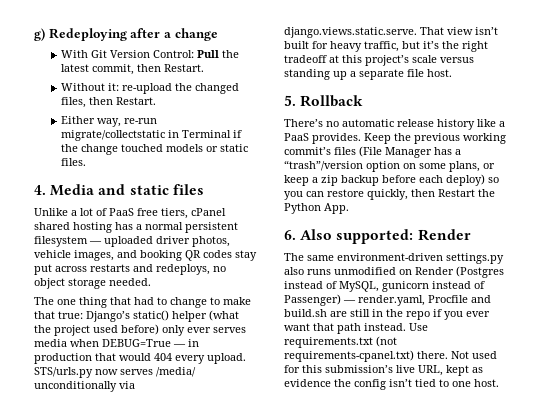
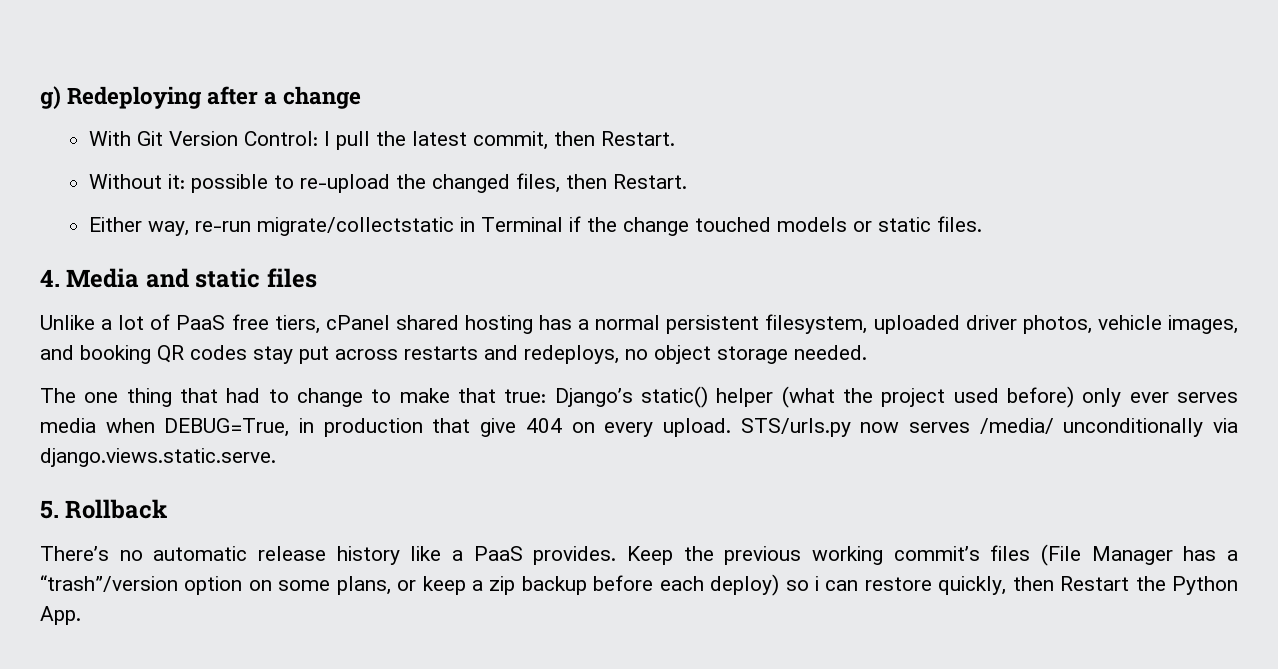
- With Git Version Control: Pull the latest commit, then Restart.
+ With Git Version Control: I pull the latest commit, then Restart.
- Without it: re-upload the changed files, then Restart.
+ Without it: possible to re-upload the changed files, then Restart.
- Unlike a lot of PaaS free tiers, cPanel shared hosting has a normal persistent filesystem — uploaded driver photos, vehicle images, and booking QR codes stay put across restarts and redeploys, no object storage needed.
+ Unlike a lot of PaaS free tiers, cPanel shared hosting has a normal persistent filesystem, uploaded driver photos, vehicle images, and booking QR codes stay put across restarts and redeploys, no object storage needed.
- The one thing that had to change to make that true: Django’s static() helper (what the project used before) only ever serves media when DEBUG=True — in production that would 404 every upload.
+ The one thing that had to change to make that true: Django’s static() helper (what the project used before) only ever serves media when DEBUG=True, in production that give 404 on every upload.
- STS/urls.py now serves /media/ unconditionally via django.views.static.serve. That view isn’t built for heavy traffic, but it’s the right tradeoff at this project’s scale versus standing up a separate file host.
+ STS/urls.py now serves /media/ unconditionally via django.views.static.serve.
- Keep the previous working commit’s files (File Manager has a “trash”/version option on some plans, or keep a zip backup before each deploy) so you can restore quickly, then Restart the Python App.
+ Keep the previous working commit’s files (File Manager has a “trash”/version option on some plans, or keep a zip backup before each deploy) so i can restore quickly, then Restart the Python App.
- 6. Also supported: Render
- The same environment-driven settings.py also runs unmodified on Render (Postgres instead of MySQL, gunicorn instead of Passenger) — render.yaml, Procfile and build.sh are still in the repo if you ever want that path instead. Use requirements.txt (not requirements-cpanel.txt) there. Not used for this submission’s live URL, kept as evidence the config isn’t tied to one host.

